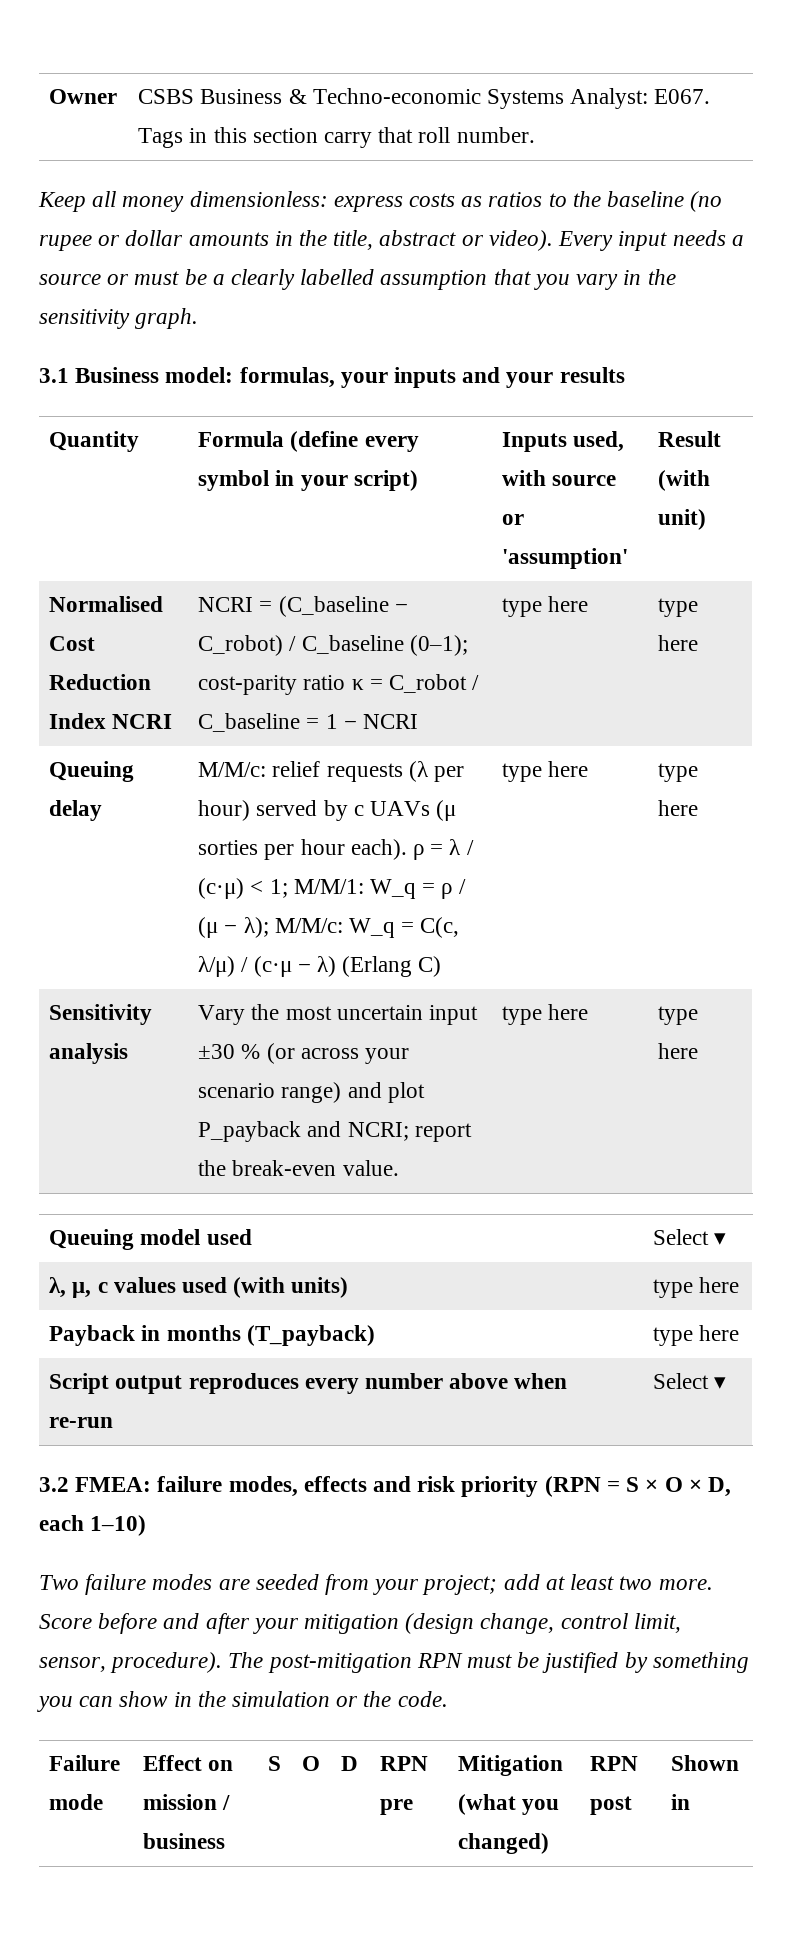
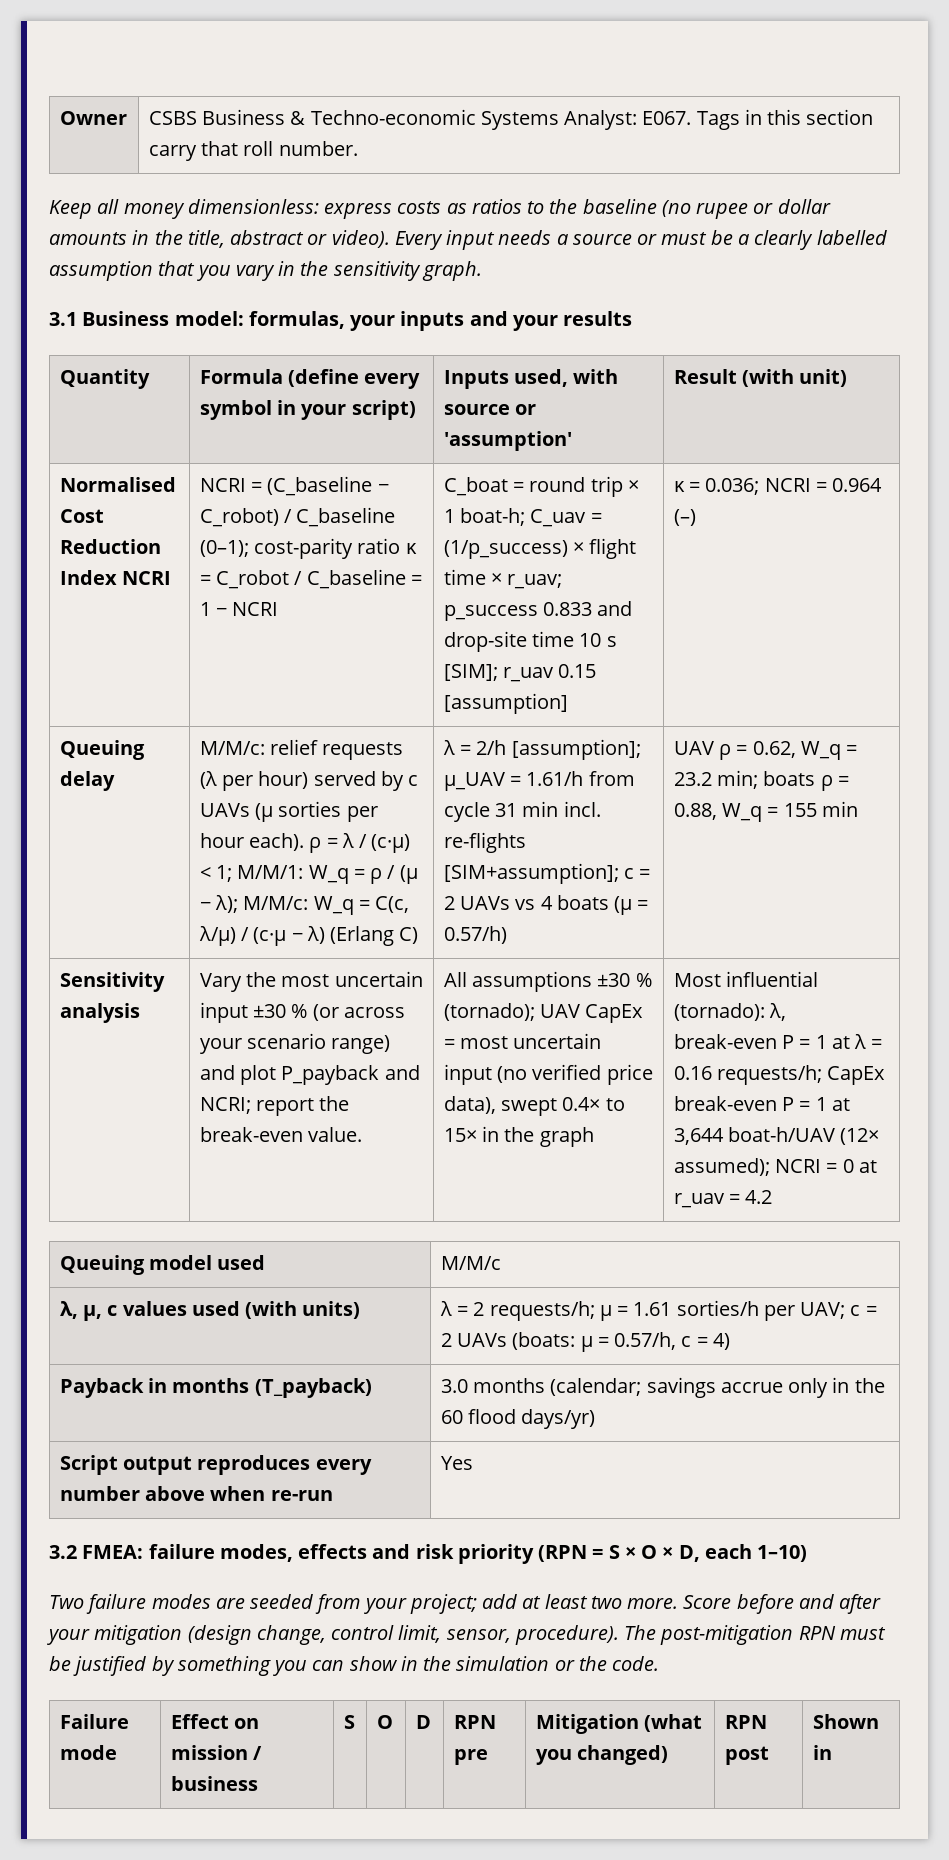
- NCRI = (C_baseline − C_robot) / C_baseline (0–1); cost-parity ratio κ = C_robot / C_baseline = 1 − NCRI | type here | type here
+ NCRI = (C_baseline − C_robot) / C_baseline (0–1); cost-parity ratio κ = C_robot / C_baseline = 1 − NCRI | C_boat = round trip × 1 boat-h; C_uav = (1/p_success) × flight time × r_uav; p_success 0.833 and drop-site time 10 s [SIM]; r_uav 0.15 [assumption] | κ = 0.036; NCRI = 0.964 (–)
- M/M/c: relief requests (λ per hour) served by c UAVs (μ sorties per hour each). ρ = λ / (c·μ) < 1; M/M/1: W_q = ρ / (μ − λ); M/M/c: W_q = C(c, λ/μ) / (c·μ − λ) (Erlang C) | type here | type here
+ M/M/c: relief requests (λ per hour) served by c UAVs (μ sorties per hour each). ρ = λ / (c·μ) < 1; M/M/1: W_q = ρ / (μ − λ); M/M/c: W_q = C(c, λ/μ) / (c·μ − λ) (Erlang C) | λ = 2/h [assumption]; μ_UAV = 1.61/h from cycle 31 min incl. re-flights [SIM+assumption]; c = 2 UAVs vs 4 boats (μ = 0.57/h) | UAV ρ = 0.62, W_q = 23.2 min; boats ρ = 0.88, W_q = 155 min
- Vary the most uncertain input ±30 % (or across your scenario range) and plot P_payback and NCRI; report the break-even value. | type here | type here
+ Vary the most uncertain input ±30 % (or across your scenario range) and plot P_payback and NCRI; report the break-even value. | All assumptions ±30 % (tornado); UAV CapEx = most uncertain input (no verified price data), swept 0.4× to 15× in the graph | Most influential (tornado): λ, break-even P = 1 at λ = 0.16 requests/h; CapEx break-even P = 1 at 3,644 boat-h/UAV (12× assumed); NCRI = 0 at r_uav = 4.2
- Queuing model used | Select ▾
+ Queuing model used | M/M/c
- λ, μ, c values used (with units) | type here
- Payback in months (T_payback) | type here
+ λ, μ, c values used (with units) | λ = 2 requests/h; μ = 1.61 sorties/h per UAV; c = 2 UAVs (boats: μ = 0.57/h, c = 4)
+ Payback in months (T_payback) | 3.0 months (calendar; savings accrue only in the 60 flood days/yr)
- Script output reproduces every number above when re-run | Select ▾
+ Script output reproduces every number above when re-run | Yes

